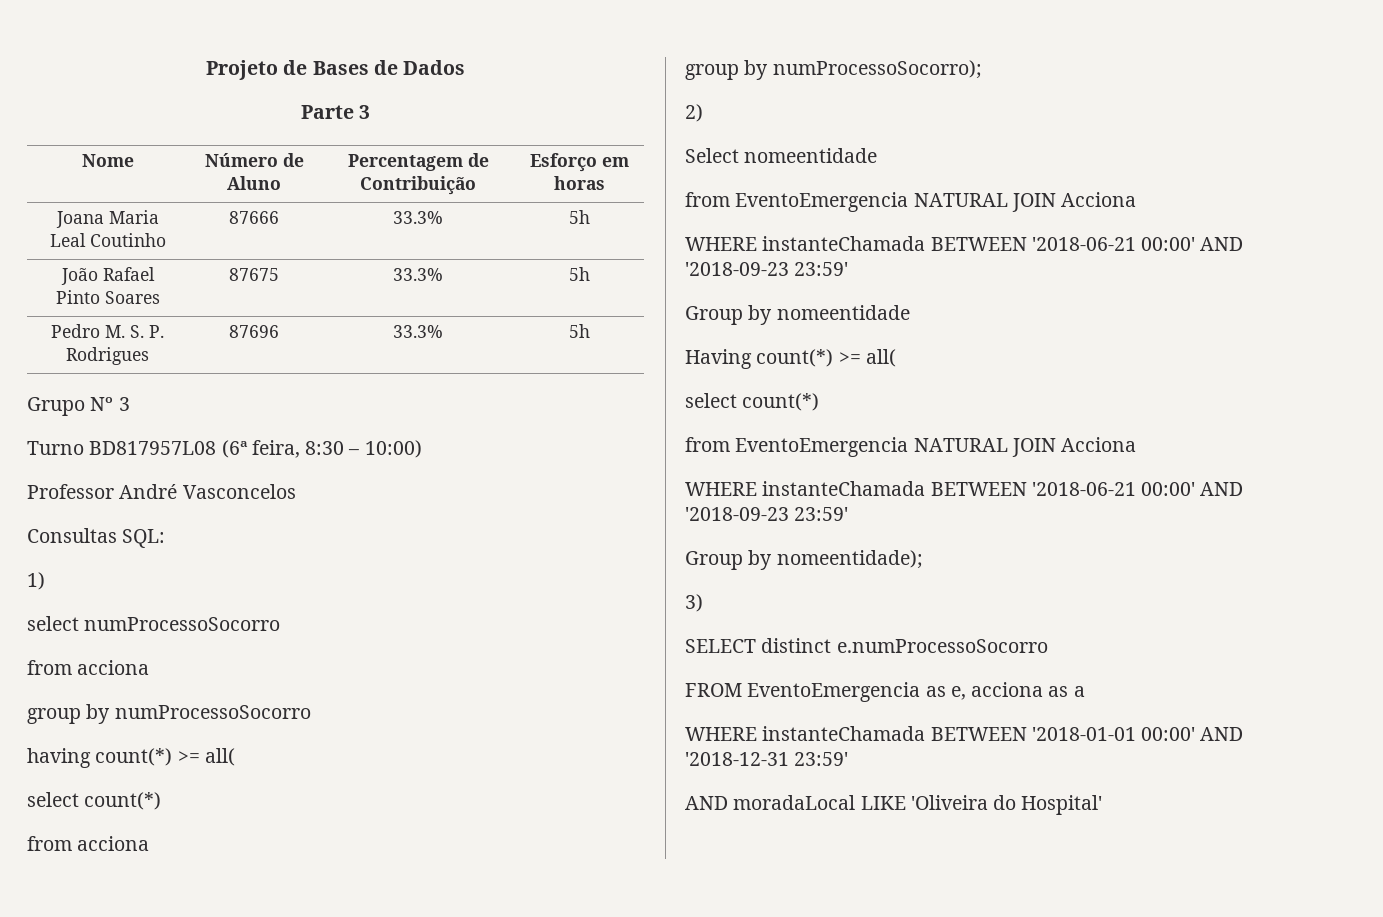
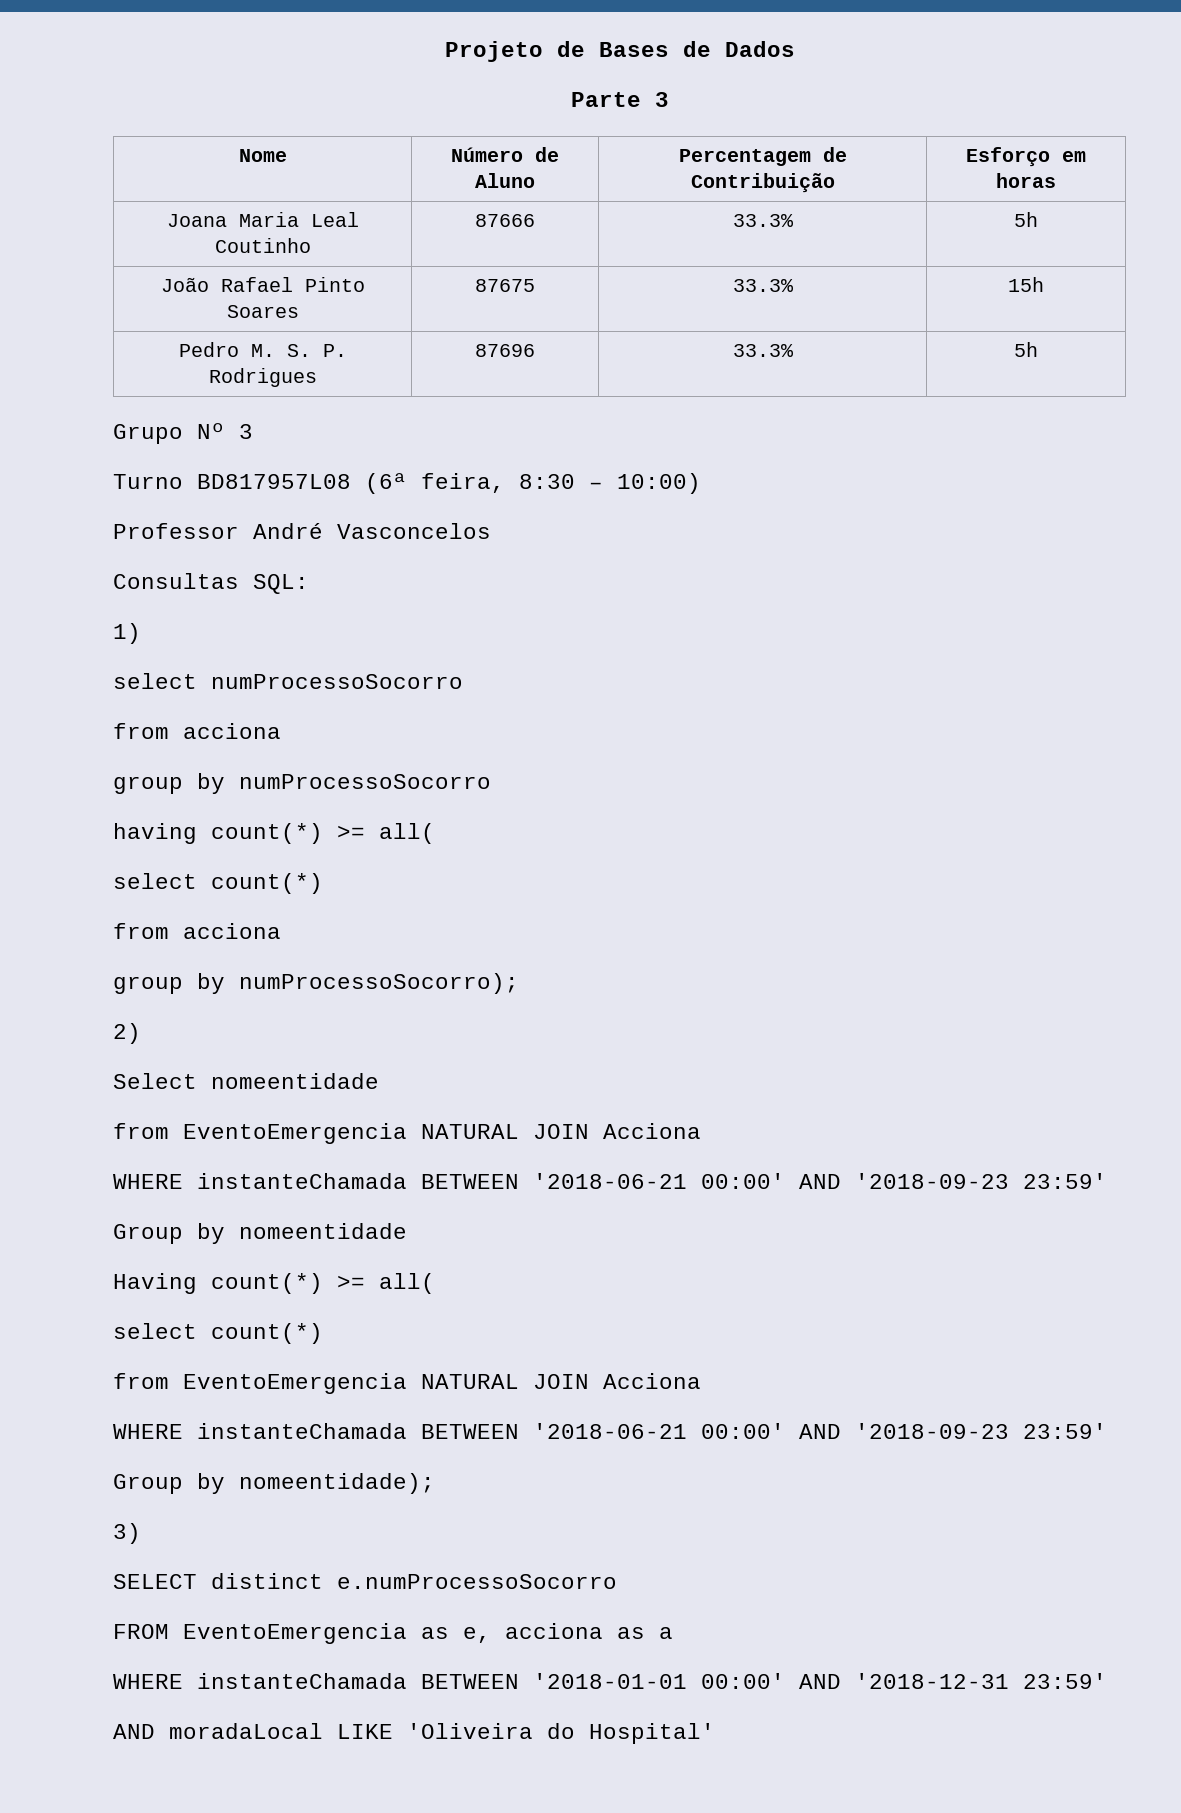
- João Rafael Pinto Soares | 87675 | 33.3% | 5h
+ João Rafael Pinto Soares | 87675 | 33.3% | 15h

